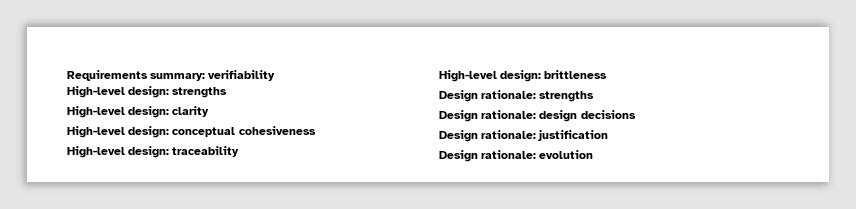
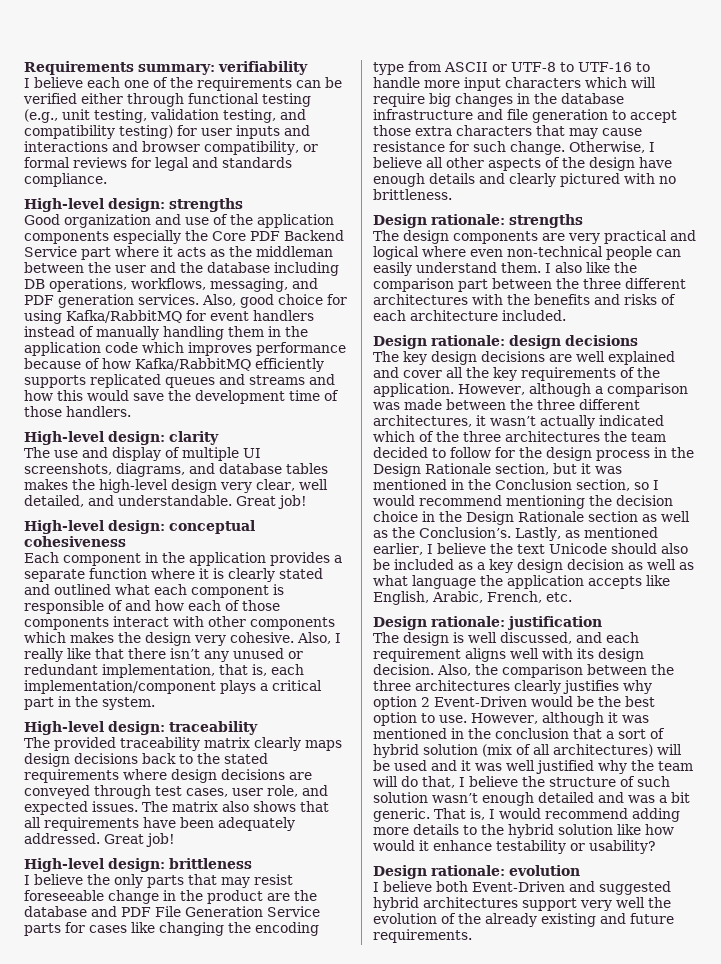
+ I believe each one of the requirements can be verified either through functional testing (e.g., unit testing, validation testing, and compatibility testing) for user inputs and interactions and browser compatibility, or formal reviews for legal and standards compliance.
  High-level design: strengths
+ Good organization and use of the application components especially the Core PDF Backend Service part where it acts as the middleman between the user and the database including DB operations, workflows, messaging, and PDF generation services. Also, good choice for using Kafka/RabbitMQ for event handlers instead of manually handling them in the application code which improves performance because of how Kafka/RabbitMQ efficiently supports replicated queues and streams and how this would save the development time of those handlers.
  High-level design: clarity
+ The use and display of multiple UI screenshots, diagrams, and database tables makes the high-level design very clear, well detailed, and understandable. Great job!
  High-level design: conceptual cohesiveness
+ Each component in the application provides a separate function where it is clearly stated and outlined what each component is responsible of and how each of those components interact with other components which makes the design very cohesive. Also, I really like that there isn’t any unused or redundant implementation, that is, each implementation/component plays a critical part in the system.
  High-level design: traceability
+ The provided traceability matrix clearly maps design decisions back to the stated requirements where design decisions are conveyed through test cases, user role, and expected issues. The matrix also shows that all requirements have been adequately addressed. Great job!
  High-level design: brittleness
+ I believe the only parts that may resist foreseeable change in the product are the database and PDF File Generation Service parts for cases like changing the encoding type from ASCII or UTF-8 to UTF-16 to handle more input characters which will require big changes in the database infrastructure and file generation to accept those extra characters that may cause resistance for such change. Otherwise, I believe all other aspects of the design have enough details and clearly pictured with no brittleness.
  Design rationale: strengths
+ The design components are very practical and logical where even non-technical people can easily understand them. I also like the comparison part between the three different architectures with the benefits and risks of each architecture included.
  Design rationale: design decisions
+ The key design decisions are well explained and cover all the key requirements of the application. However, although a comparison was made between the three different architectures, it wasn’t actually indicated which of the three architectures the team decided to follow for the design process in the Design Rationale section, but it was mentioned in the Conclusion section, so I would recommend mentioning the decision choice in the Design Rationale section as well as the Conclusion’s. Lastly, as mentioned earlier, I believe the text Unicode should also be included as a key design decision as well as what language the application accepts like English, Arabic, French, etc.
  Design rationale: justification
+ The design is well discussed, and each requirement aligns well with its design decision. Also, the comparison between the three architectures clearly justifies why option 2 Event-Driven would be the best option to use. However, although it was mentioned in the conclusion that a sort of hybrid solution (mix of all architectures) will be used and it was well justified why the team will do that, I believe the structure of such solution wasn’t enough detailed and was a bit generic. That is, I would recommend adding more details to the hybrid solution like how would it enhance testability or usability?
  Design rationale: evolution
+ I believe both Event-Driven and suggested hybrid architectures support very well the evolution of the already existing and future requirements.

